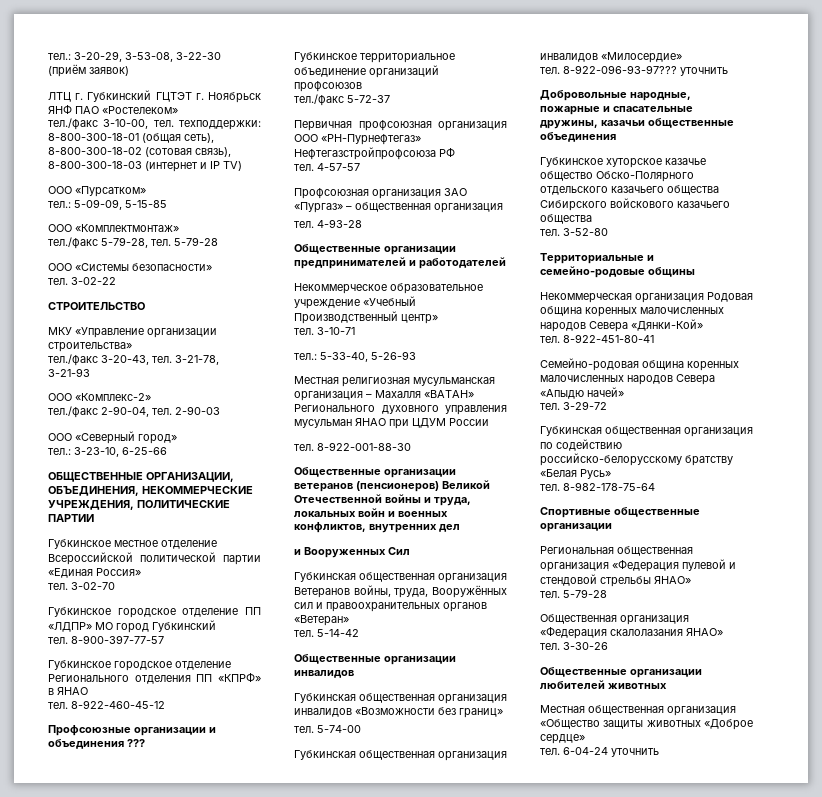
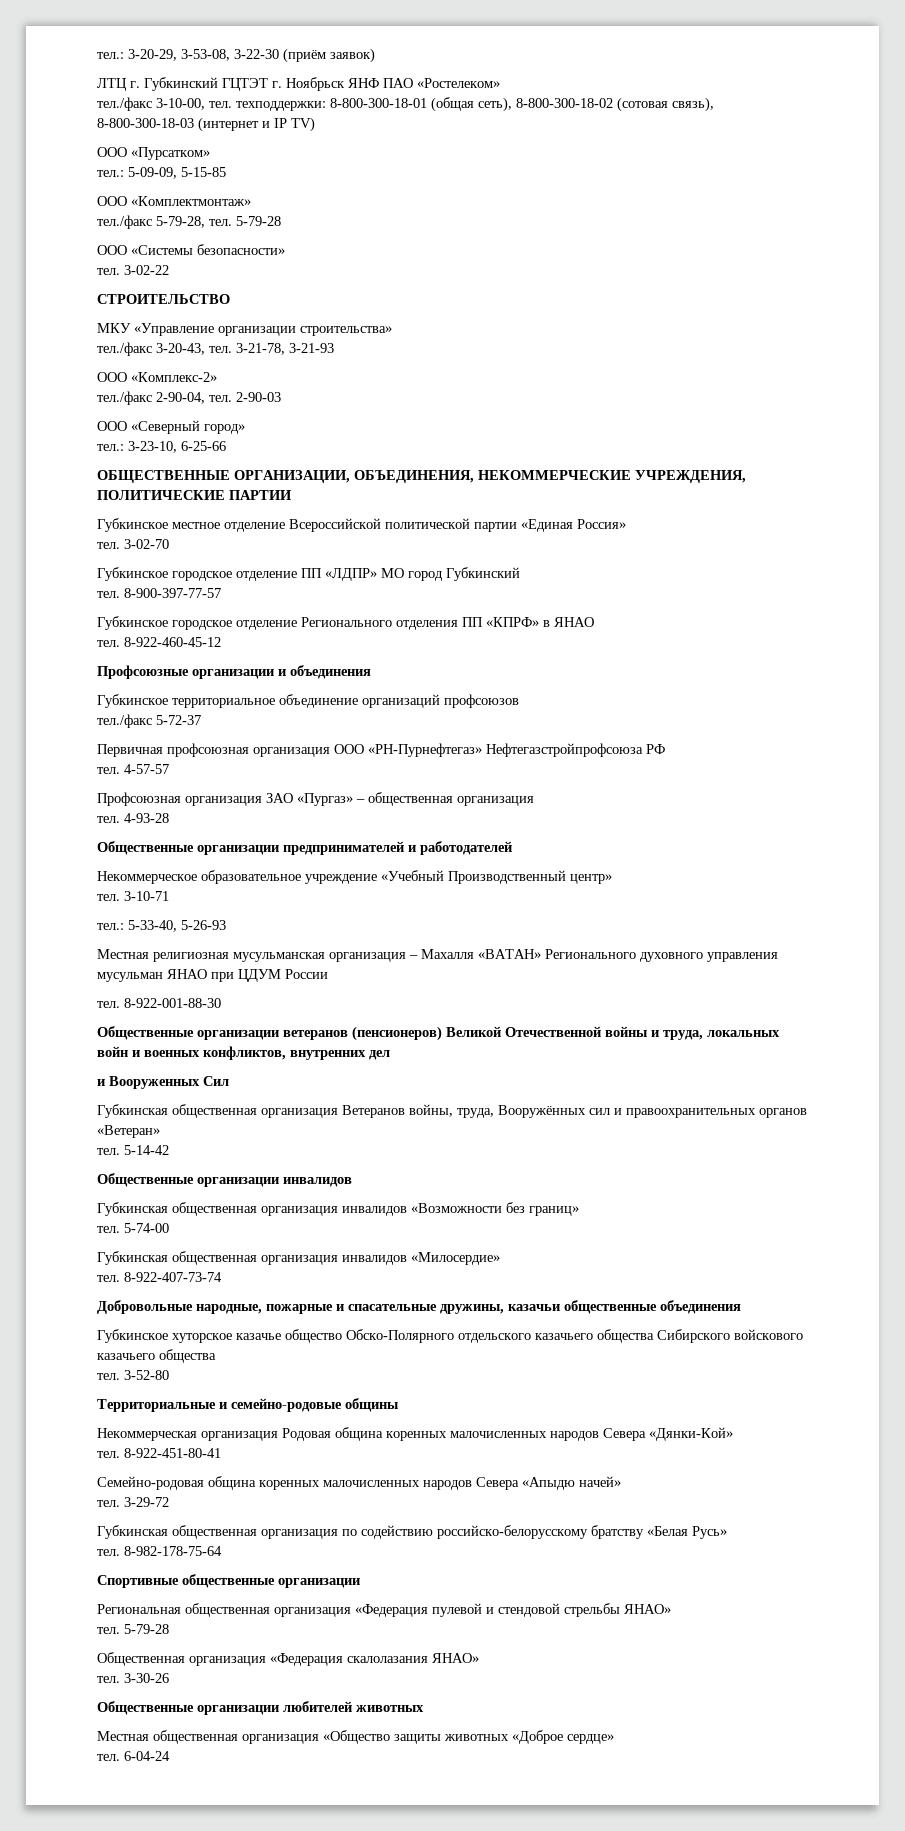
- Профсоюзные организации и объединения ???
+ Профсоюзные организации и объединения
- 8-922-096-93-97??? уточнить
+ 8-922-407-73-74
- 6-04-24 уточнить
+ 6-04-24

